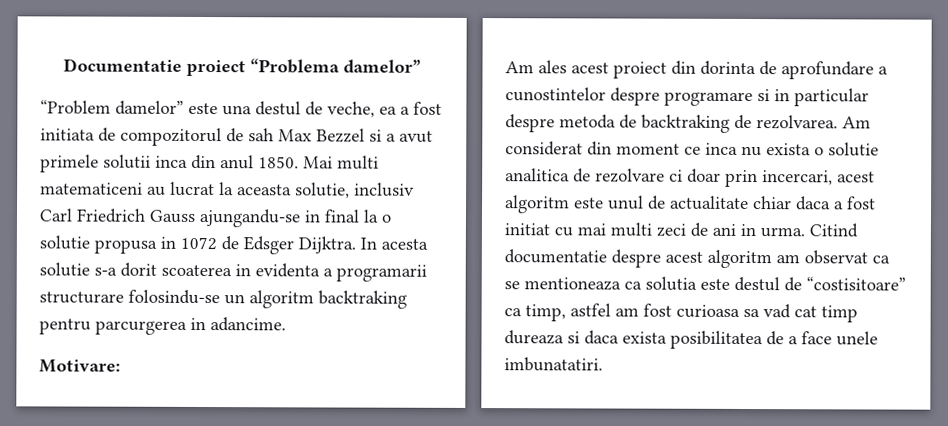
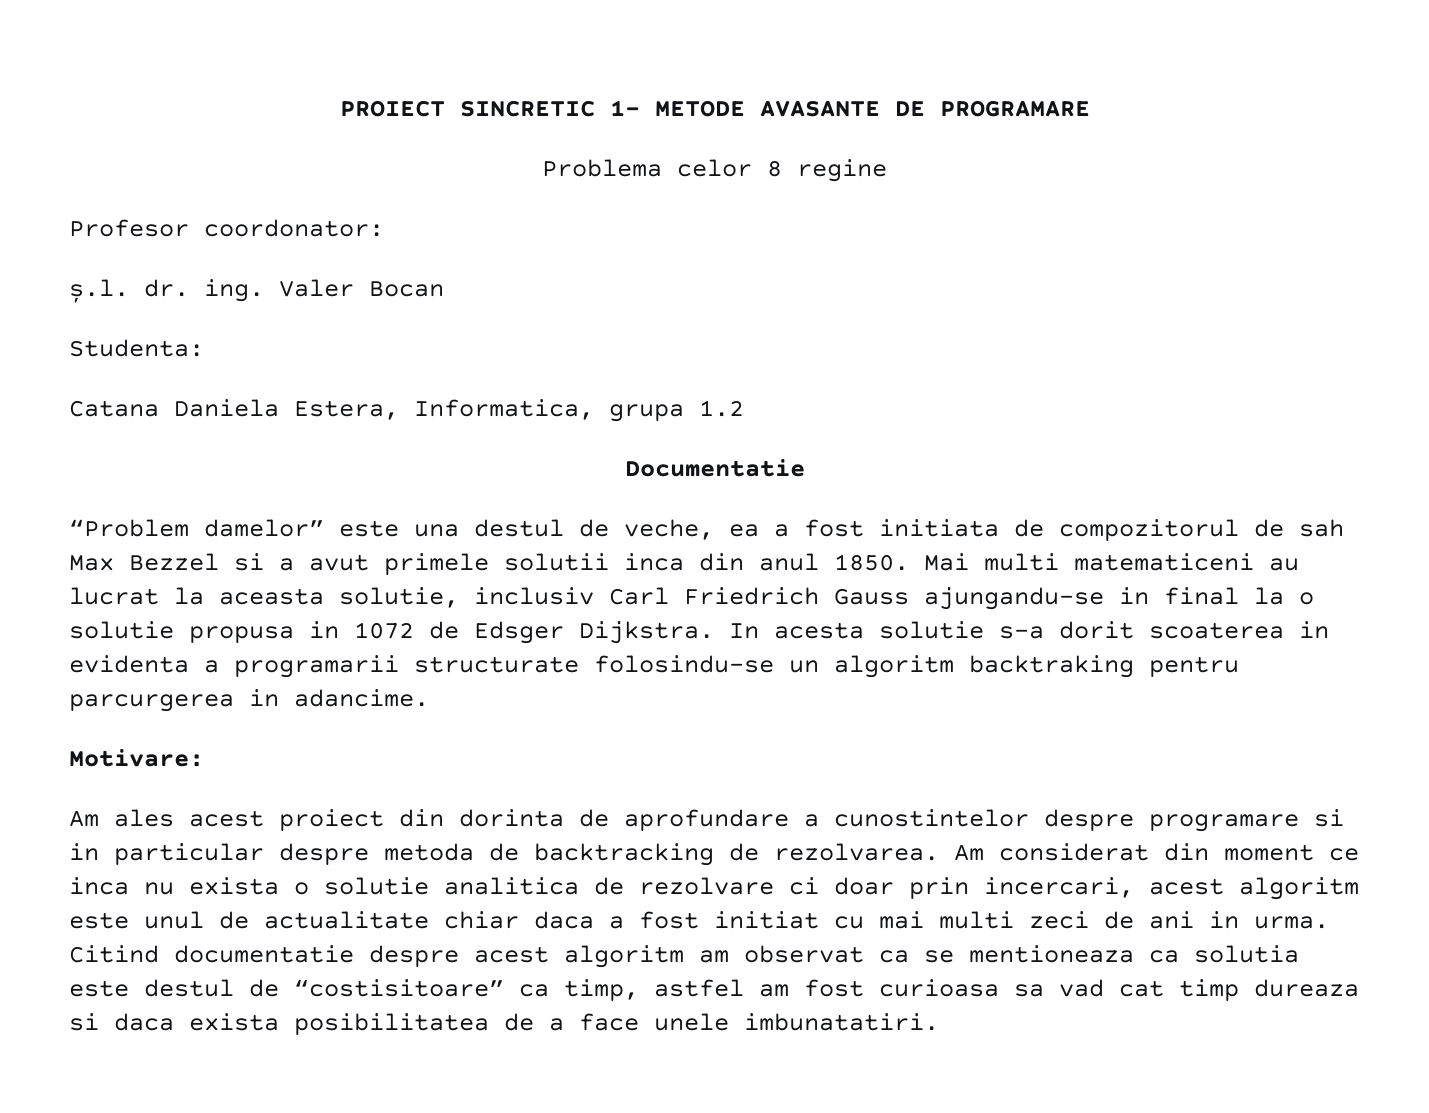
- Documentatie proiect “Problema damelor”
+ PROIECT SINCRETIC 1- METODE AVASANTE DE PROGRAMARE
+ Problema celor 8 regine
+ Profesor coordonator:
+ ș.l. dr. ing. Valer Bocan
+ Studenta:
+ Catana Daniela Estera, Informatica, grupa 1.2
+ Documentatie
- Mai multi matematiceni au lucrat la aceasta solutie, inclusiv Carl Friedrich Gauss ajungandu-se in final la o solutie propusa in 1072 de Edsger Dijktra.
+ Mai multi matematiceni au lucrat la aceasta solutie, inclusiv Carl Friedrich Gauss ajungandu-se in final la o solutie propusa in 1072 de Edsger Dijkstra.
- In acesta solutie s-a dorit scoaterea in evidenta a programarii structurare folosindu-se un algoritm backtraking pentru parcurgerea in adancime.
+ In acesta solutie s-a dorit scoaterea in evidenta a programarii structurate folosindu-se un algoritm backtraking pentru parcurgerea in adancime.
- Am ales acest proiect din dorinta de aprofundare a cunostintelor despre programare si in particular despre metoda de backtraking de rezolvarea.
+ Am ales acest proiect din dorinta de aprofundare a cunostintelor despre programare si in particular despre metoda de backtracking de rezolvarea.

